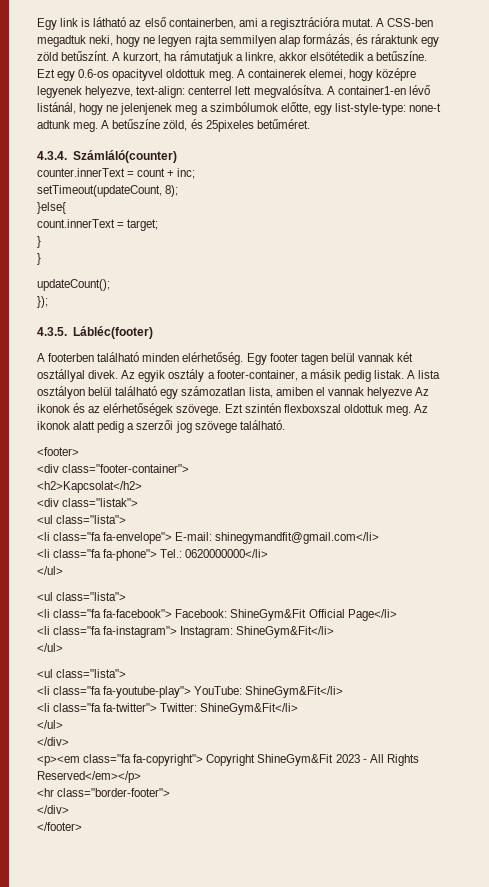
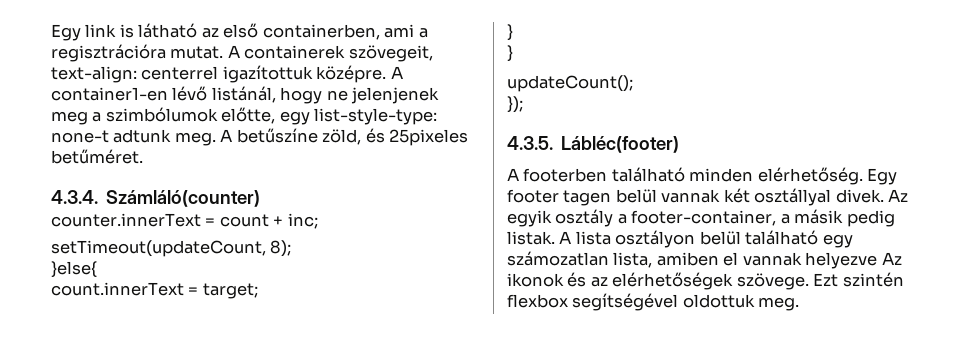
- A CSS-ben megadtuk neki, hogy ne legyen rajta semmilyen alap formázás, és ráraktunk egy zöld betűszínt. A kurzort, ha rámutatjuk a linkre, akkor elsötétedik a betűszíne. Ezt egy 0.6-os opacityvel oldottuk meg. A containerek elemei, hogy középre legyenek helyezve, text-align: centerrel lett megvalósítva.
+ A containerek szövegeit, text-align: centerrel igazítottuk középre.
- Ezt szintén flexboxszal oldottuk meg. Az ikonok alatt pedig a szerzői jog szövege található.
- <footer>
- <div class="footer-container">
- <h2>Kapcsolat</h2>
- <div class="listak">
- <ul class="lista">
- <li class="fa fa-envelope"> E-mail: shinegymandfit@gmail.com</li>
- <li class="fa fa-phone"> Tel.: 0620000000</li>
- </ul>
- <ul class="lista">
- <li class="fa fa-facebook"> Facebook: ShineGym&Fit Official Page</li>
- <li class="fa fa-instagram"> Instagram: ShineGym&Fit</li>
- </ul>
- <ul class="lista">
- <li class="fa fa-youtube-play"> YouTube: ShineGym&Fit</li>
- <li class="fa fa-twitter"> Twitter: ShineGym&Fit</li>
- </ul>
- </div>
- <p><em class="fa fa-copyright"> Copyright ShineGym&Fit 2023 - All Rights Reserved</em></p>
- <hr class="border-footer">
- </div>
- </footer>
+ Ezt szintén flexbox segítségével oldottuk meg.

